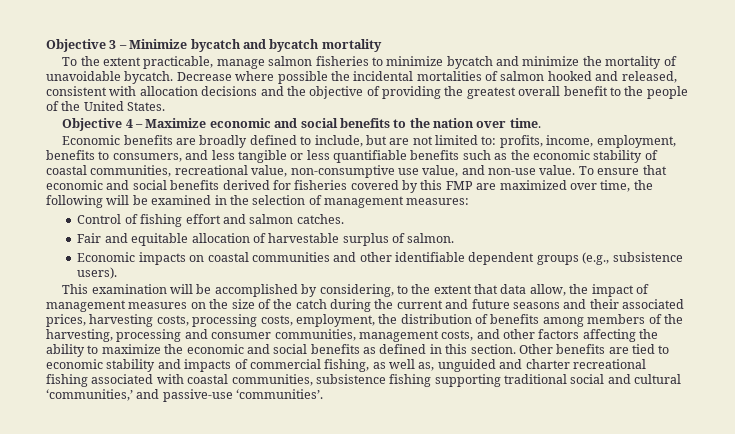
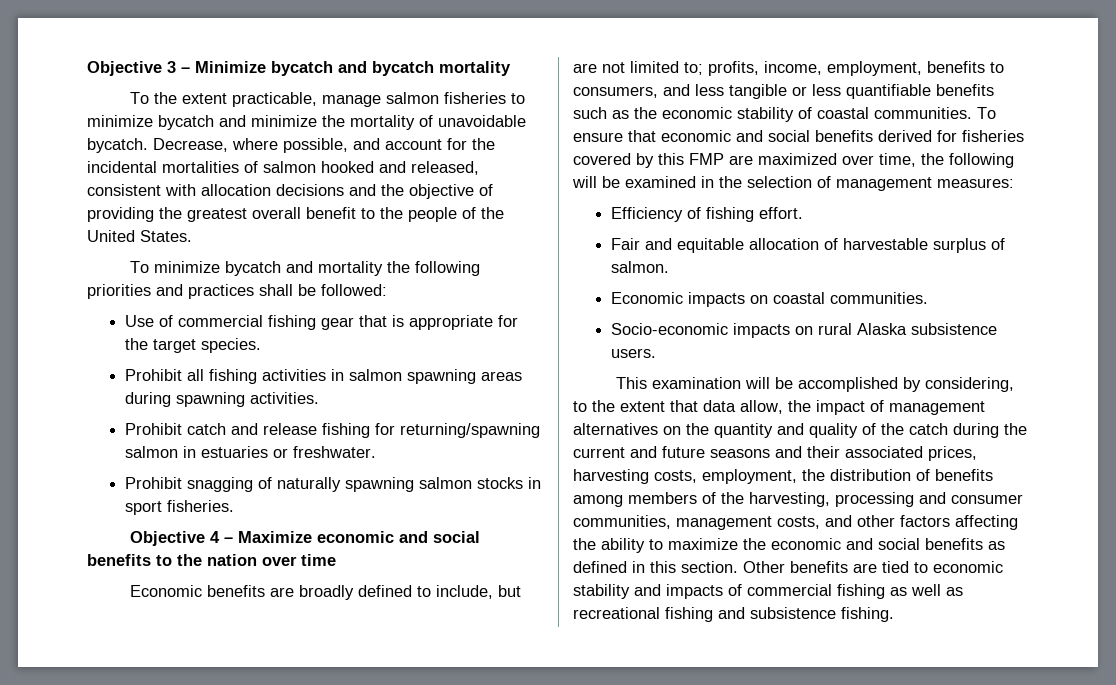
- Decrease where possible the incidental mortalities of salmon hooked and released, consistent with allocation decisions and the objective of providing the greatest overall benefit to the people of the United States.
+ Decrease, where possible, and account for the incidental mortalities of salmon hooked and released, consistent with allocation decisions and the objective of providing the greatest overall benefit to the people of the United States.
+ To minimize bycatch and mortality the following priorities and practices shall be followed:
+ Use of commercial fishing gear that is appropriate for the target species.
+ Prohibit all fishing activities in salmon spawning areas during spawning activities.
+ Prohibit catch and release fishing for returning/spawning salmon in estuaries or freshwater.
+ Prohibit snagging of naturally spawning salmon stocks in sport fisheries.
- Objective 4 – Maximize economic and social benefits to the nation over time.
+ Objective 4 – Maximize economic and social benefits to the nation over time
- Economic benefits are broadly defined to include, but are not limited to: profits, income, employment, benefits to consumers, and less tangible or less quantifiable benefits such as the economic stability of coastal communities, recreational value, non-consumptive use value, and non-use value.
+ Economic benefits are broadly defined to include, but are not limited to; profits, income, employment, benefits to consumers, and less tangible or less quantifiable benefits such as the economic stability of coastal communities.
- Control of fishing effort and salmon catches.
+ Efficiency of fishing effort.
- Economic impacts on coastal communities and other identifiable dependent groups (e.g., subsistence users).
+ Economic impacts on coastal communities.
+ Socio-economic impacts on rural Alaska subsistence users.
- This examination will be accomplished by considering, to the extent that data allow, the impact of management measures on the size of the catch during the current and future seasons and their associated prices, harvesting costs, processing costs, employment, the distribution of benefits among members of the harvesting, processing and consumer communities, management costs, and other factors affecting the ability to maximize the economic and social benefits as defined in this section.
+ This examination will be accomplished by considering, to the extent that data allow, the impact of management alternatives on the quantity and quality of the catch during the current and future seasons and their associated prices, harvesting costs, employment, the distribution of benefits among members of the harvesting, processing and consumer communities, management costs, and other factors affecting the ability to maximize the economic and social benefits as defined in this section.
- Other benefits are tied to economic stability and impacts of commercial fishing, as well as, unguided and charter recreational fishing associated with coastal communities, subsistence fishing supporting traditional social and cultural ‘communities,’ and passive-use ‘communities’.
+ Other benefits are tied to economic stability and impacts of commercial fishing as well as recreational fishing and subsistence fishing.

